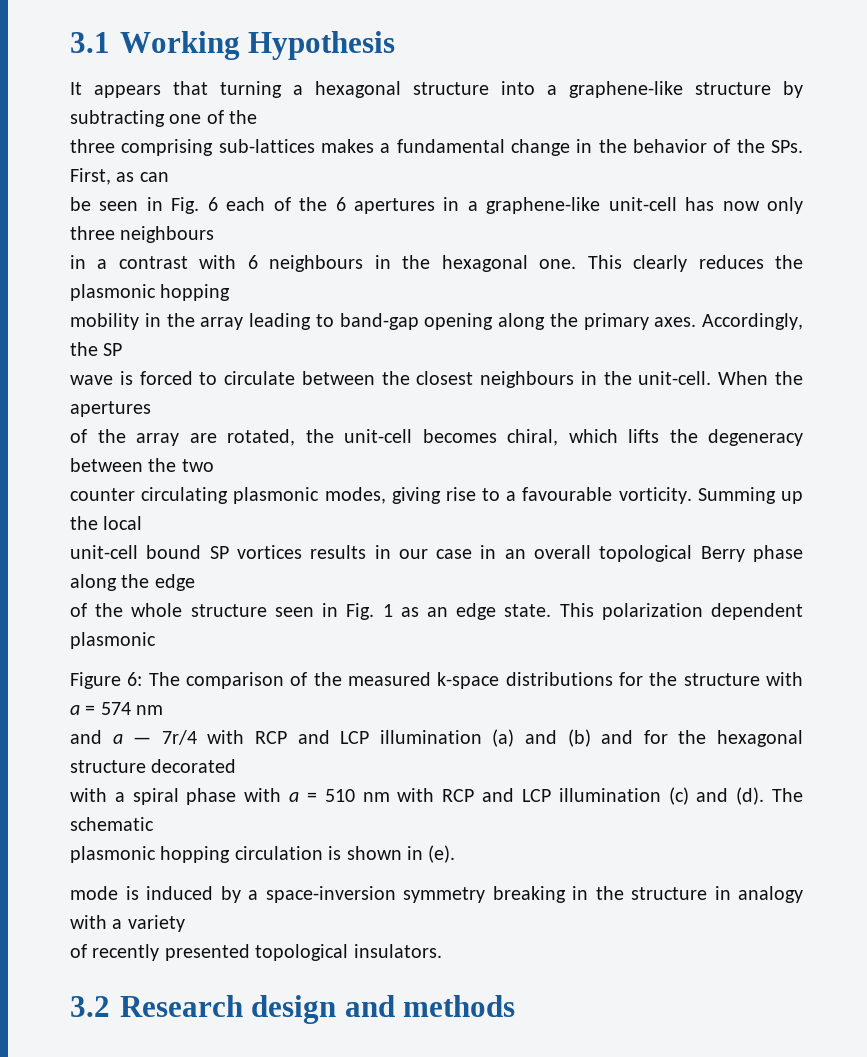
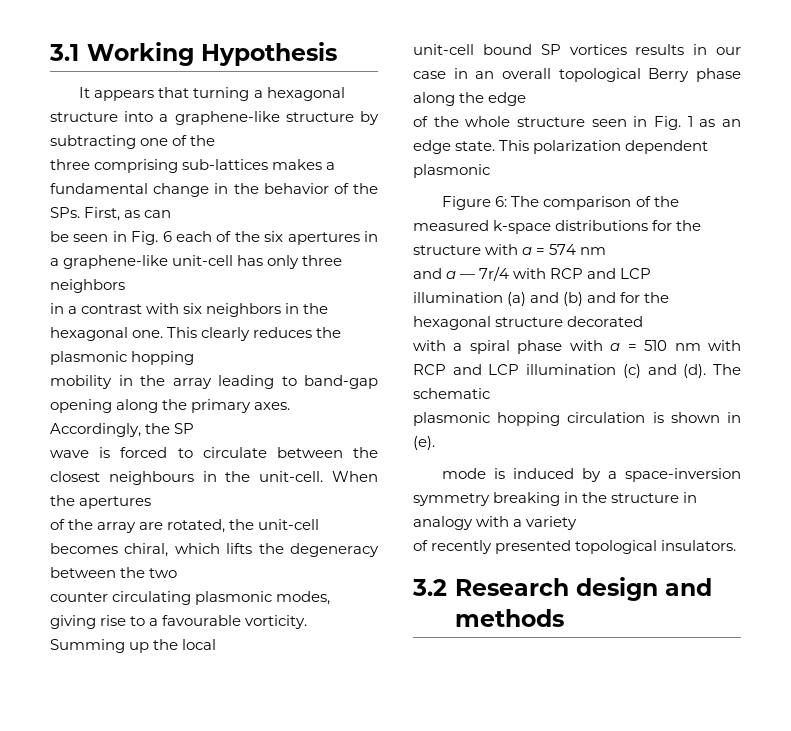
- be seen in Fig. 6 each of the 6 apertures in a graphene-like unit-cell has now only three neighbours
+ be seen in Fig. 6 each of the six apertures in a graphene-like unit-cell has only three neighbors
- in a contrast with 6 neighbours in the hexagonal one.
+ in a contrast with six neighbors in the hexagonal one.

